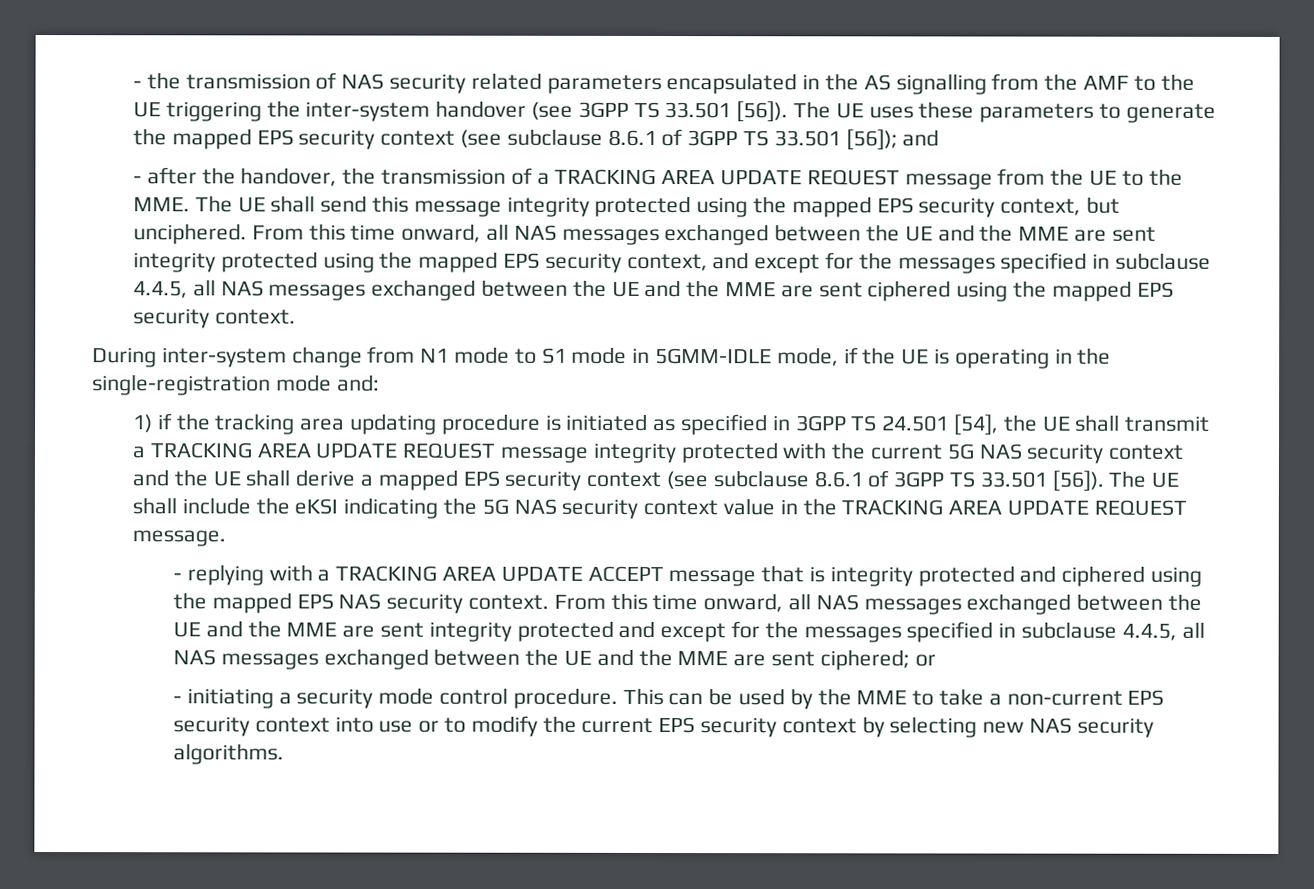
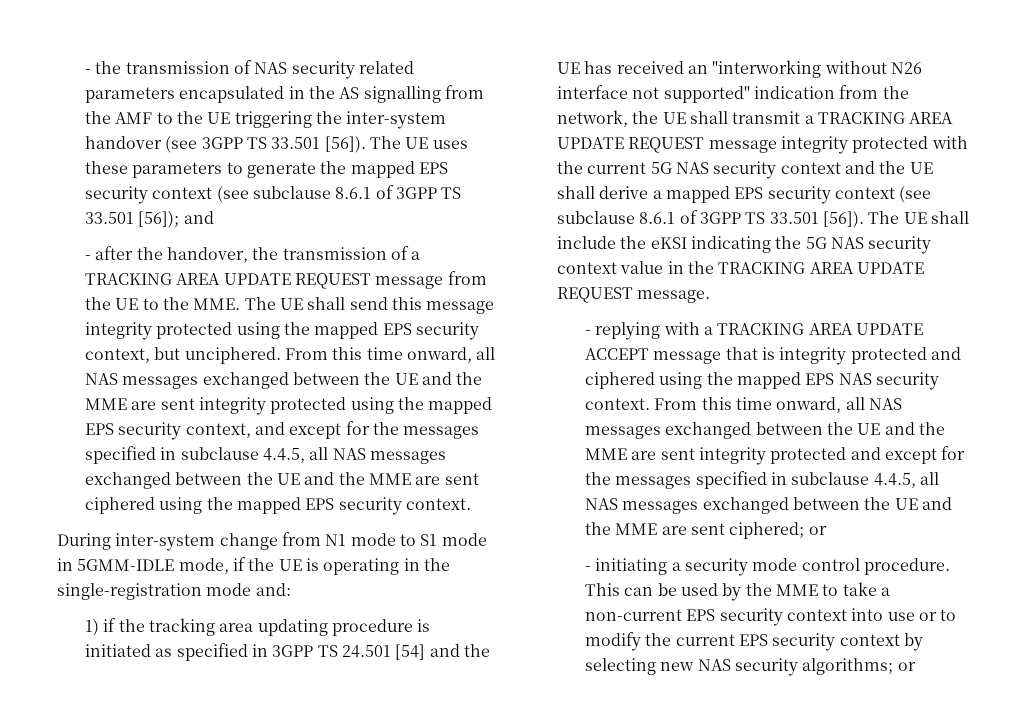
- 1) if the tracking area updating procedure is initiated as specified in 3GPP TS 24.501 [54], the UE shall transmit a TRACKING AREA UPDATE REQUEST message integrity protected with the current 5G NAS security context and the UE shall derive a mapped EPS security context (see subclause 8.6.1 of 3GPP TS 33.501 [56]).
+ 1) if the tracking area updating procedure is initiated as specified in 3GPP TS 24.501 [54] and the UE has received an "interworking without N26 interface not supported" indication from the network, the UE shall transmit a TRACKING AREA UPDATE REQUEST message integrity protected with the current 5G NAS security context and the UE shall derive a mapped EPS security context (see subclause 8.6.1 of 3GPP TS 33.501 [56]).
- This can be used by the MME to take a non-current EPS security context into use or to modify the current EPS security context by selecting new NAS security algorithms.
+ This can be used by the MME to take a non-current EPS security context into use or to modify the current EPS security context by selecting new NAS security algorithms; or

